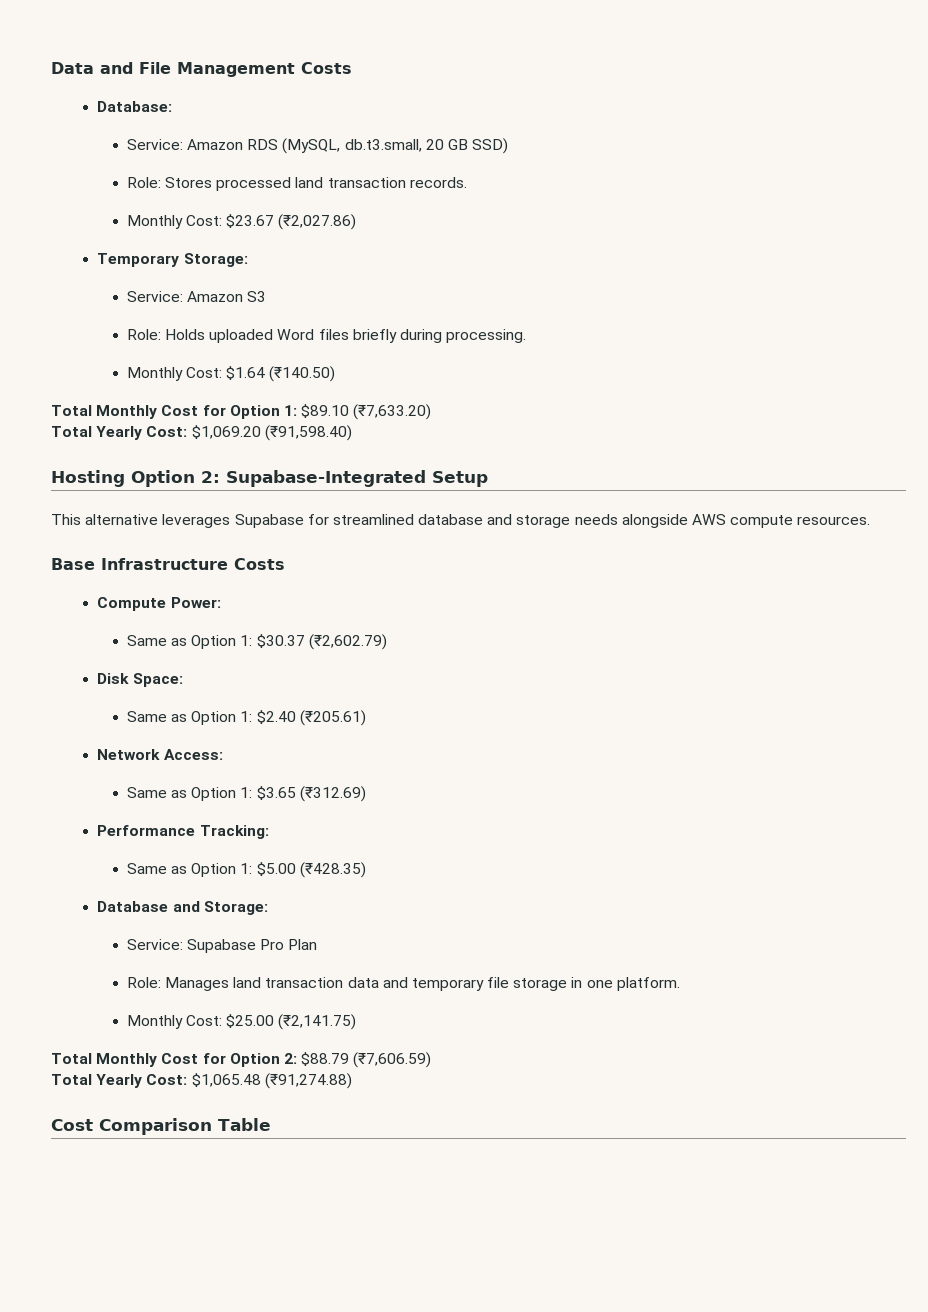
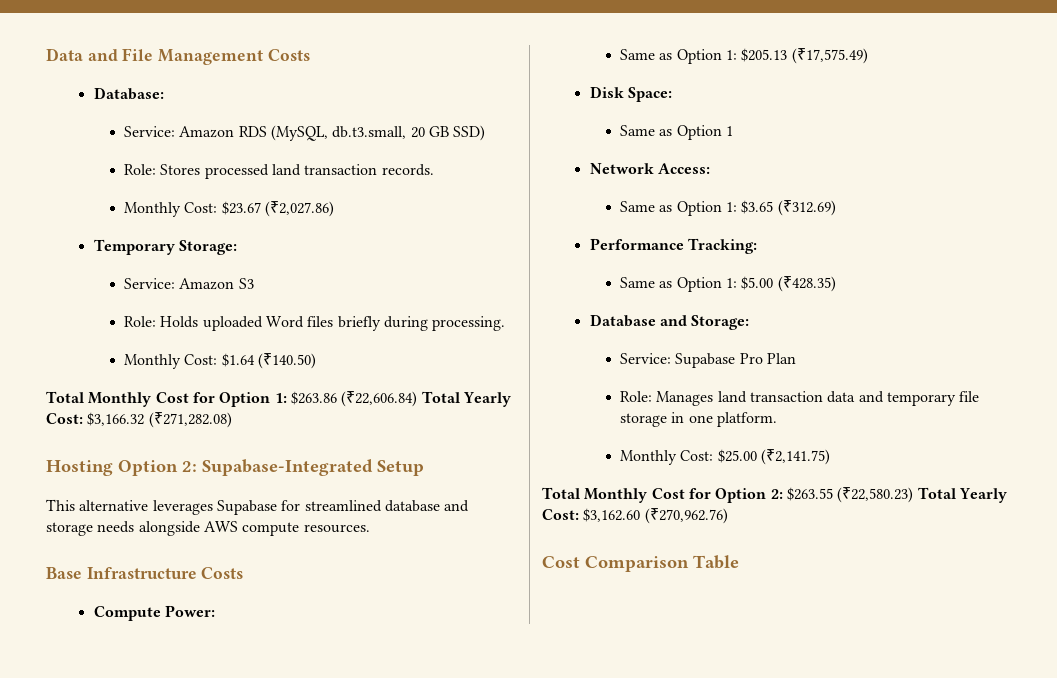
- Total Monthly Cost for Option 1: $89.10 (₹7,633.20)
- Total Yearly Cost: $1,069.20 (₹91,598.40)
+ Total Monthly Cost for Option 1: $263.86 (₹22,606.84) Total Yearly Cost: $3,166.32 (₹271,282.08)
- Same as Option 1: $30.37 (₹2,602.79)
+ Same as Option 1: $205.13 (₹17,575.49)
- Same as Option 1: $2.40 (₹205.61)
+ Same as Option 1
- Total Monthly Cost for Option 2: $88.79 (₹7,606.59)
- Total Yearly Cost: $1,065.48 (₹91,274.88)
+ Total Monthly Cost for Option 2: $263.55 (₹22,580.23) Total Yearly Cost: $3,162.60 (₹270,962.76)

